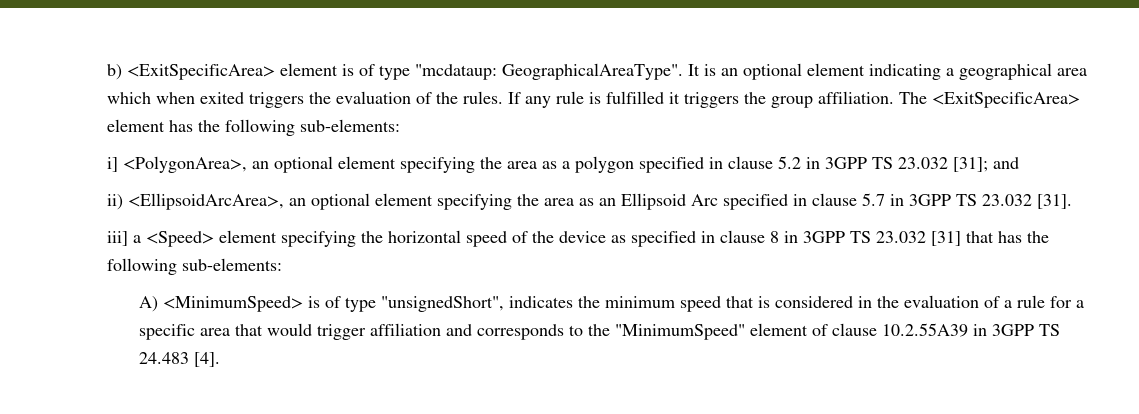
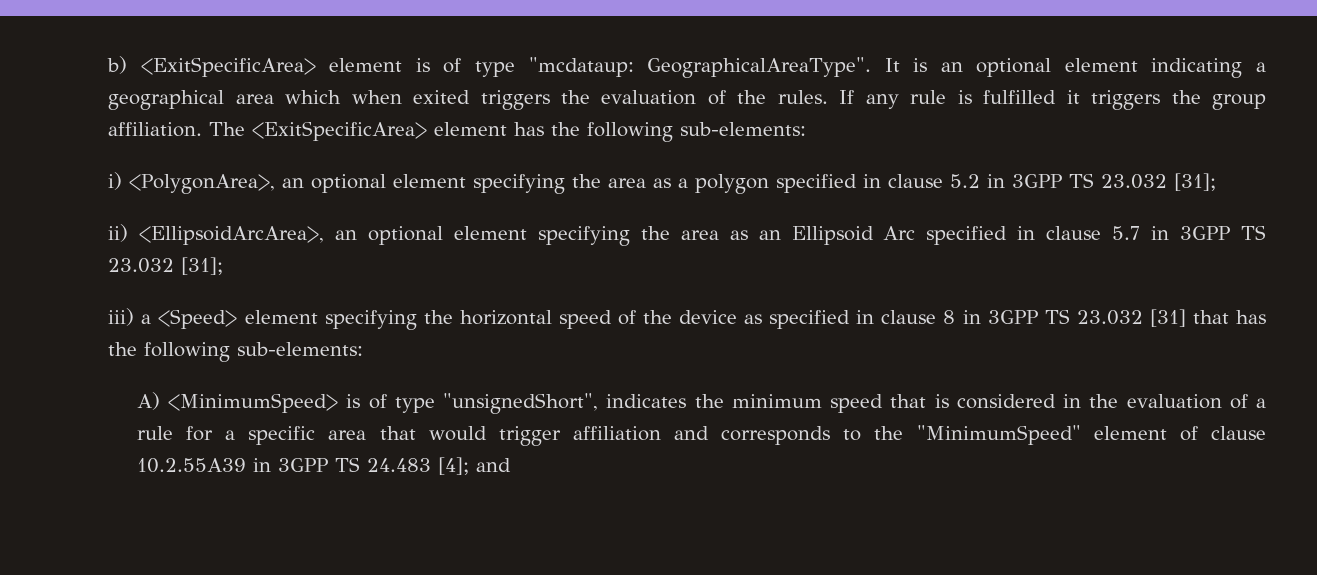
- i] <PolygonArea>, an optional element specifying the area as a polygon specified in clause 5.2 in 3GPP TS 23.032 [31]; and
+ i) <PolygonArea>, an optional element specifying the area as a polygon specified in clause 5.2 in 3GPP TS 23.032 [31];
- ii) <EllipsoidArcArea>, an optional element specifying the area as an Ellipsoid Arc specified in clause 5.7 in 3GPP TS 23.032 [31].
- iii] a <Speed> element specifying the horizontal speed of the device as specified in clause 8 in 3GPP TS 23.032 [31] that has the following sub-elements:
+ ii) <EllipsoidArcArea>, an optional element specifying the area as an Ellipsoid Arc specified in clause 5.7 in 3GPP TS 23.032 [31];
+ iii) a <Speed> element specifying the horizontal speed of the device as specified in clause 8 in 3GPP TS 23.032 [31] that has the following sub-elements:
- A) <MinimumSpeed> is of type "unsignedShort", indicates the minimum speed that is considered in the evaluation of a rule for a specific area that would trigger affiliation and corresponds to the "MinimumSpeed" element of clause 10.2.55A39 in 3GPP TS 24.483 [4].
+ A) <MinimumSpeed> is of type "unsignedShort", indicates the minimum speed that is considered in the evaluation of a rule for a specific area that would trigger affiliation and corresponds to the "MinimumSpeed" element of clause 10.2.55A39 in 3GPP TS 24.483 [4]; and

